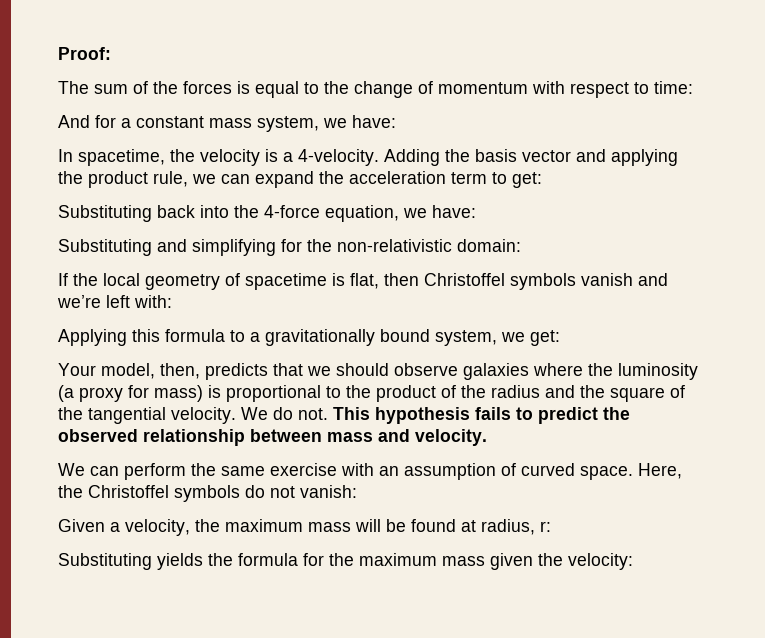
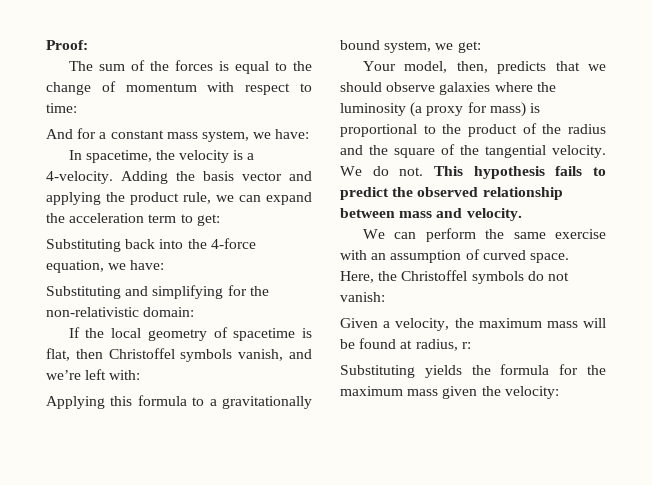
- If the local geometry of spacetime is flat, then Christoffel symbols vanish and we’re left with:
+ If the local geometry of spacetime is flat, then Christoffel symbols vanish, and we’re left with:

